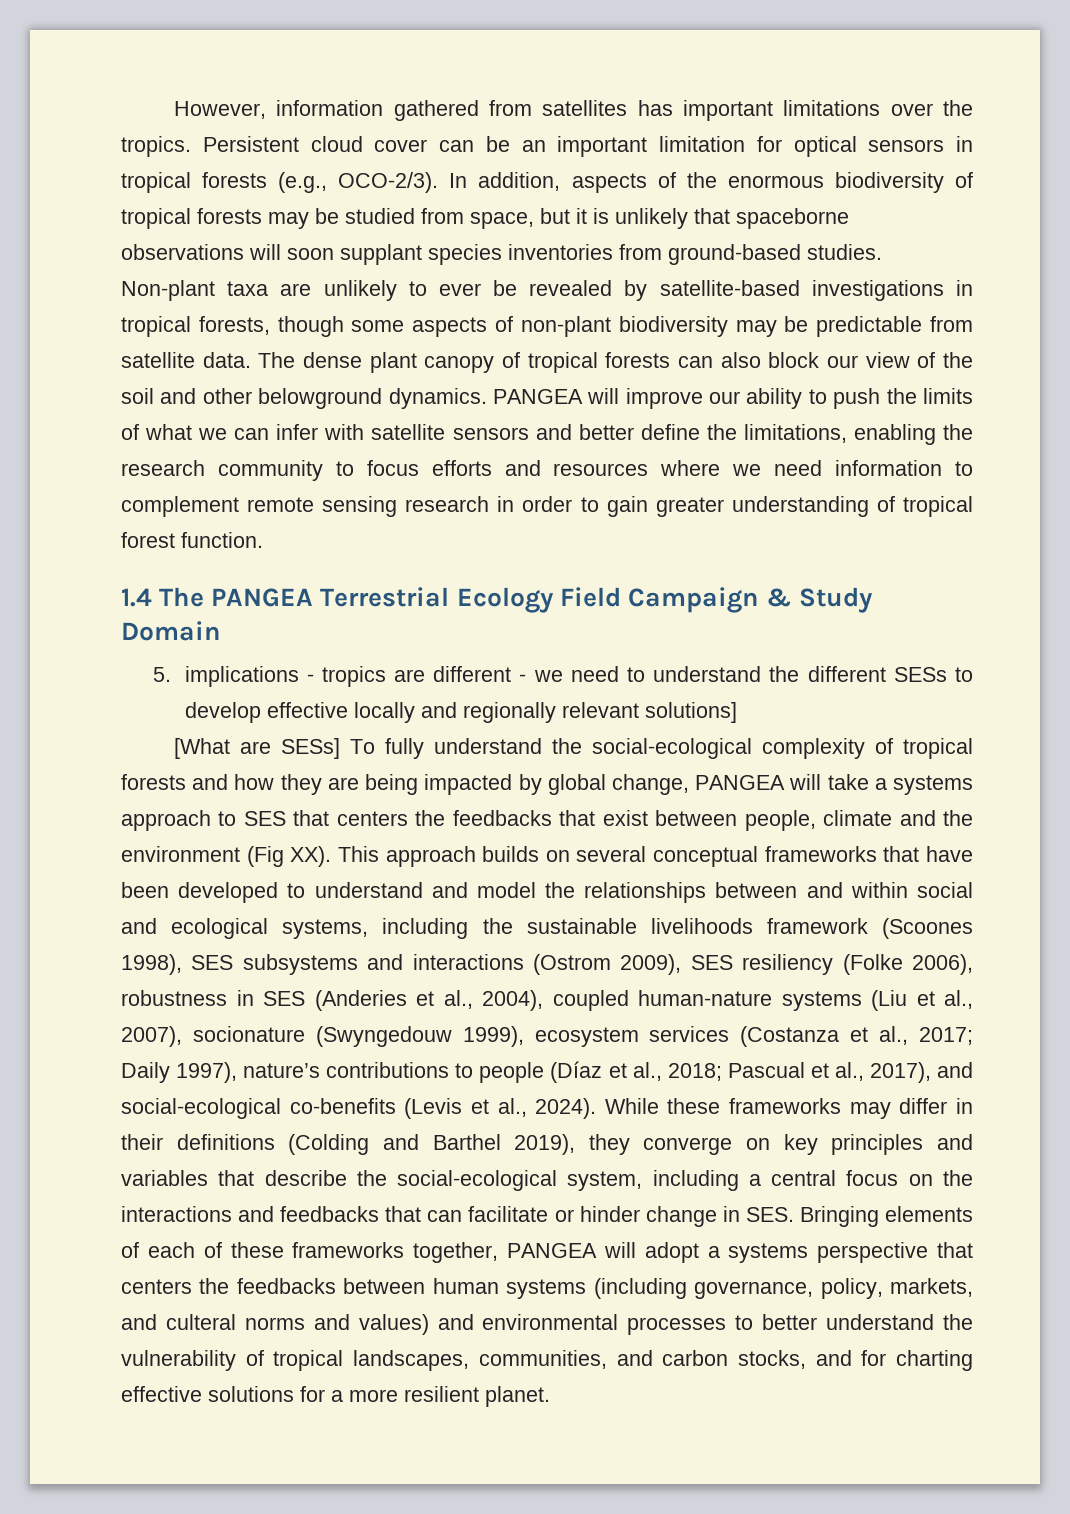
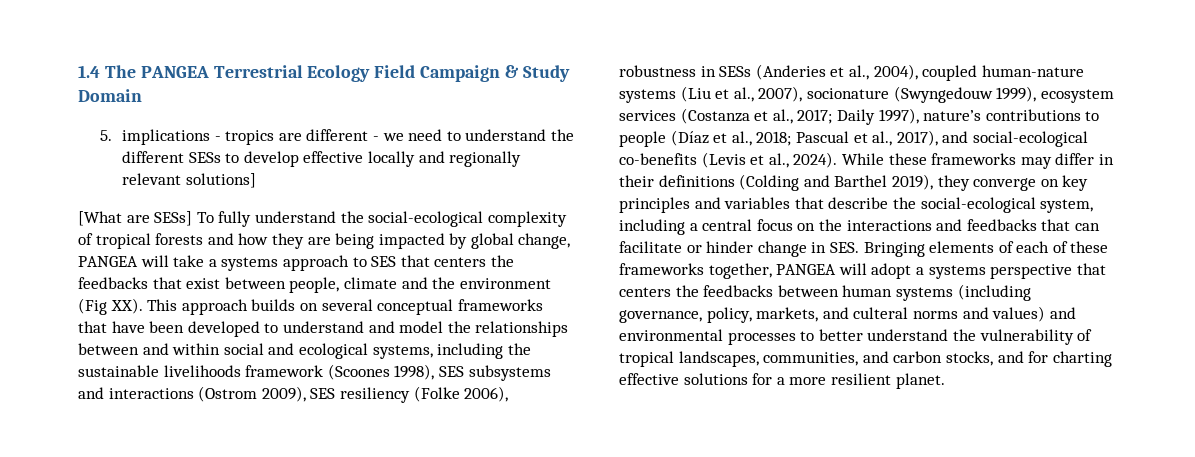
- However, information gathered from satellites has important limitations over the tropics. Persistent cloud cover can be an important limitation for optical sensors in tropical forests (e.g., OCO-2/3). In addition, aspects of the enormous biodiversity of tropical forests may be studied from space, but it is unlikely that spaceborne observations will soon supplant species inventories from ground-based studies. Non-plant taxa are unlikely to ever be revealed by satellite-based investigations in tropical forests, though some aspects of non-plant biodiversity may be predictable from satellite data. The dense plant canopy of tropical forests can also block our view of the soil and other belowground dynamics. PANGEA will improve our ability to push the limits of what we can infer with satellite sensors and better define the limitations, enabling the research community to focus efforts and resources where we need information to complement remote sensing research in order to gain greater understanding of tropical forest function.
- [What are SESs] To fully understand the social-ecological complexity of tropical forests and how they are being impacted by global change, PANGEA will take a systems approach to SES that centers the feedbacks that exist between people, climate and the environment (Fig XX). This approach builds on several conceptual frameworks that have been developed to understand and model the relationships between and within social and ecological systems, including the sustainable livelihoods framework (Scoones 1998), SES subsystems and interactions (Ostrom 2009), SES resiliency (Folke 2006), robustness in SES (Anderies et al., 2004), coupled human-nature systems (Liu et al., 2007), socionature (Swyngedouw 1999), ecosystem services (Costanza et al., 2017;
+ [What are SESs] To fully understand the social-ecological complexity of tropical forests and how they are being impacted by global change, PANGEA will take a systems approach to SES that centers the feedbacks that exist between people, climate and the environment (Fig XX). This approach builds on several conceptual frameworks that have been developed to understand and model the relationships between and within social and ecological systems, including the sustainable livelihoods framework (Scoones 1998), SES subsystems and interactions (Ostrom 2009), SES resiliency (Folke 2006), robustness in SESs (Anderies et al., 2004), coupled human-nature systems (Liu et al., 2007), socionature (Swyngedouw 1999), ecosystem services (Costanza et al., 2017;

